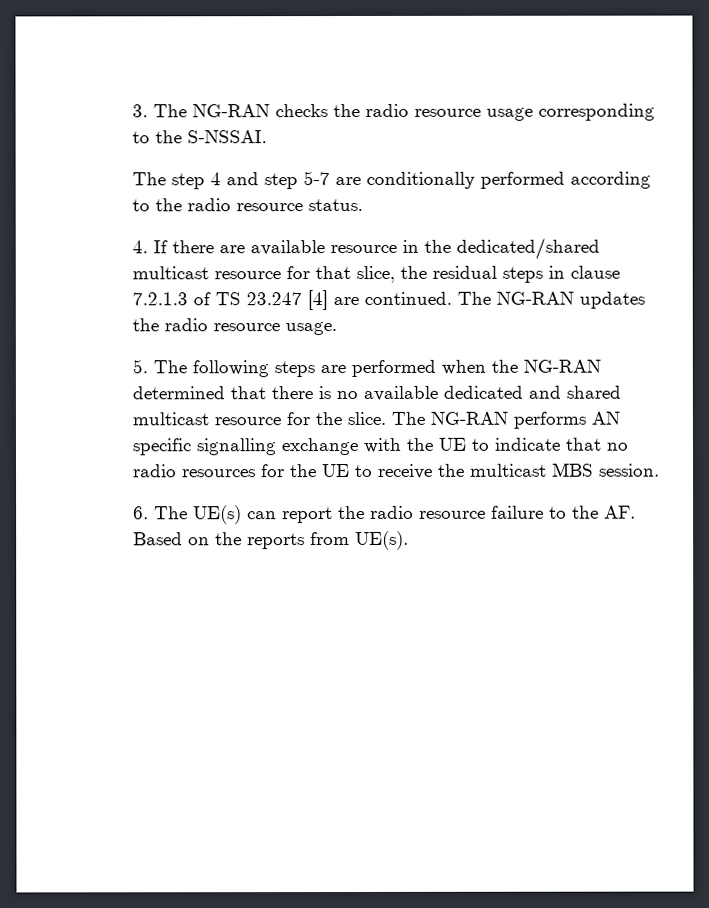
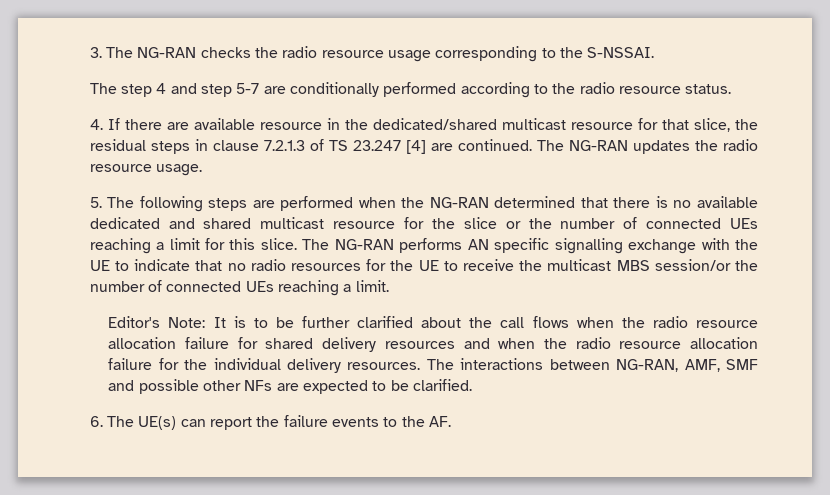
- 5. The following steps are performed when the NG-RAN determined that there is no available dedicated and shared multicast resource for the slice.
+ 5. The following steps are performed when the NG-RAN determined that there is no available dedicated and shared multicast resource for the slice or the number of connected UEs reaching a limit for this slice.
- The NG-RAN performs AN specific signalling exchange with the UE to indicate that no radio resources for the UE to receive the multicast MBS session.
+ The NG-RAN performs AN specific signalling exchange with the UE to indicate that no radio resources for the UE to receive the multicast MBS session/or the number of connected UEs reaching a limit.
+ Editor's Note: It is to be further clarified about the call flows when the radio resource allocation failure for shared delivery resources and when the radio resource allocation failure for the individual delivery resources. The interactions between NG-RAN, AMF, SMF and possible other NFs are expected to be clarified.
- 6. The UE(s) can report the radio resource failure to the AF. Based on the reports from UE(s).
+ 6. The UE(s) can report the failure events to the AF.

